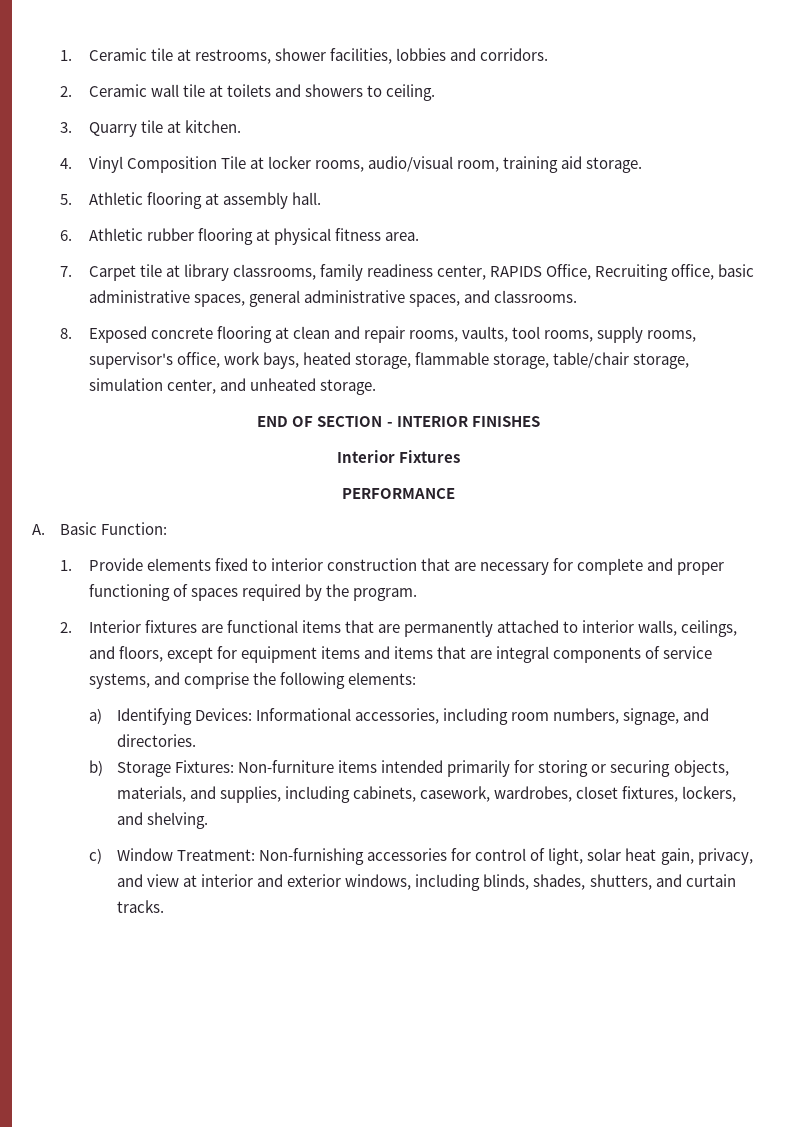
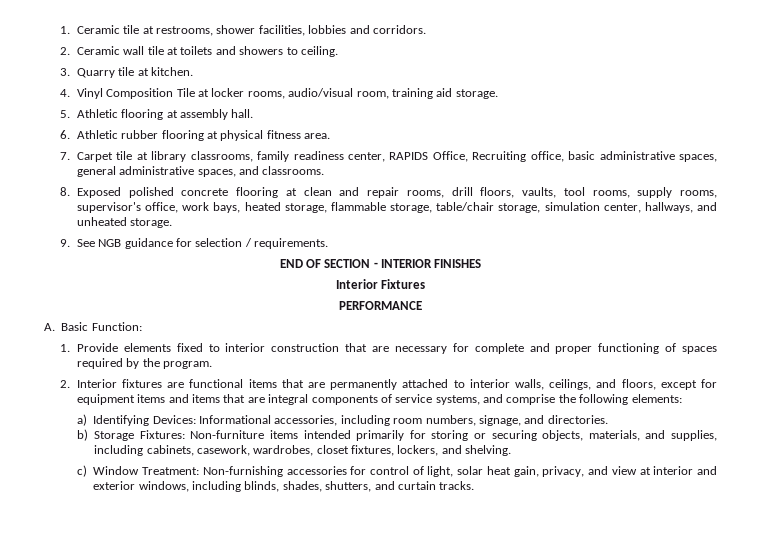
- 8. Exposed concrete flooring at clean and repair rooms, vaults, tool rooms, supply rooms, supervisor's office, work bays, heated storage, flammable storage, table/chair storage, simulation center, and unheated storage.
+ 8. Exposed polished concrete flooring at clean and repair rooms, drill floors, vaults, tool rooms, supply rooms, supervisor's office, work bays, heated storage, flammable storage, table/chair storage, simulation center, hallways, and unheated storage.
+ 9. See NGB guidance for selection / requirements.

